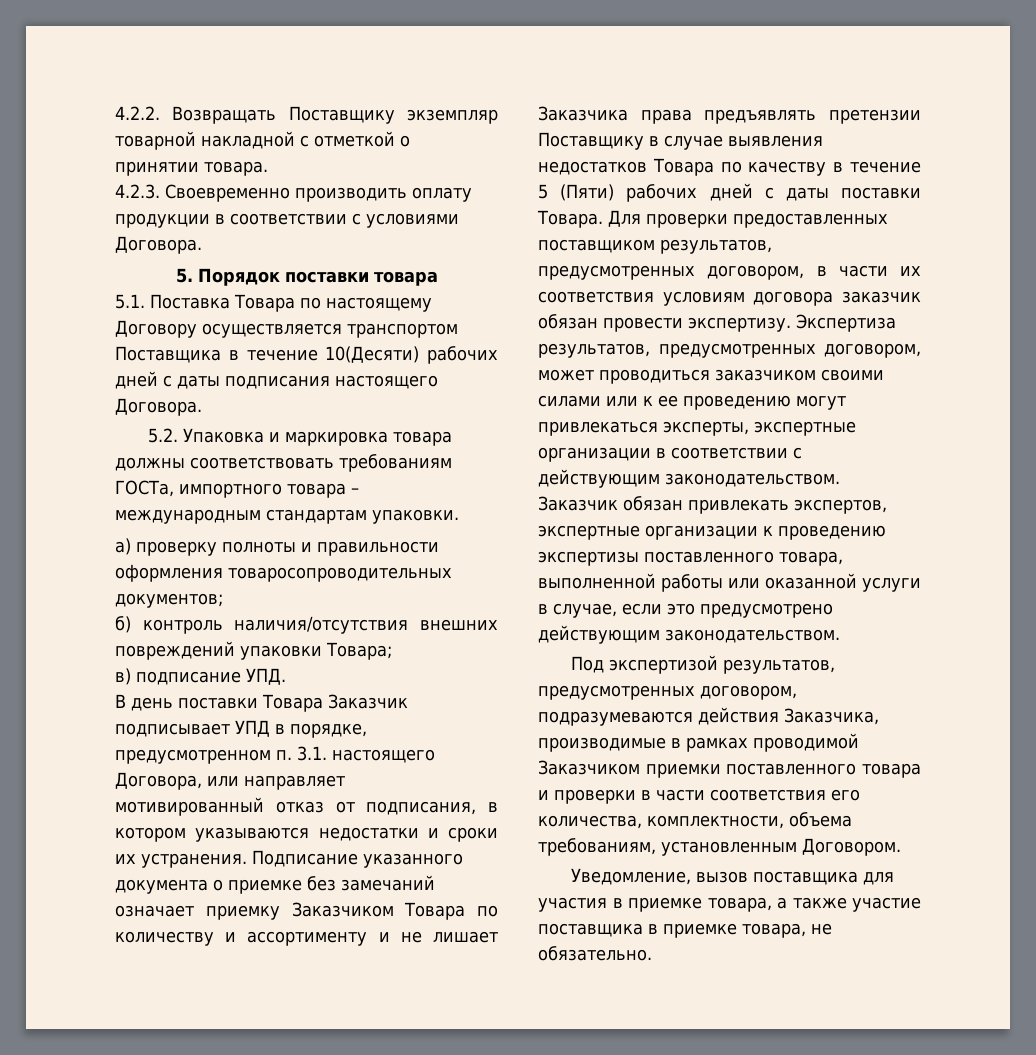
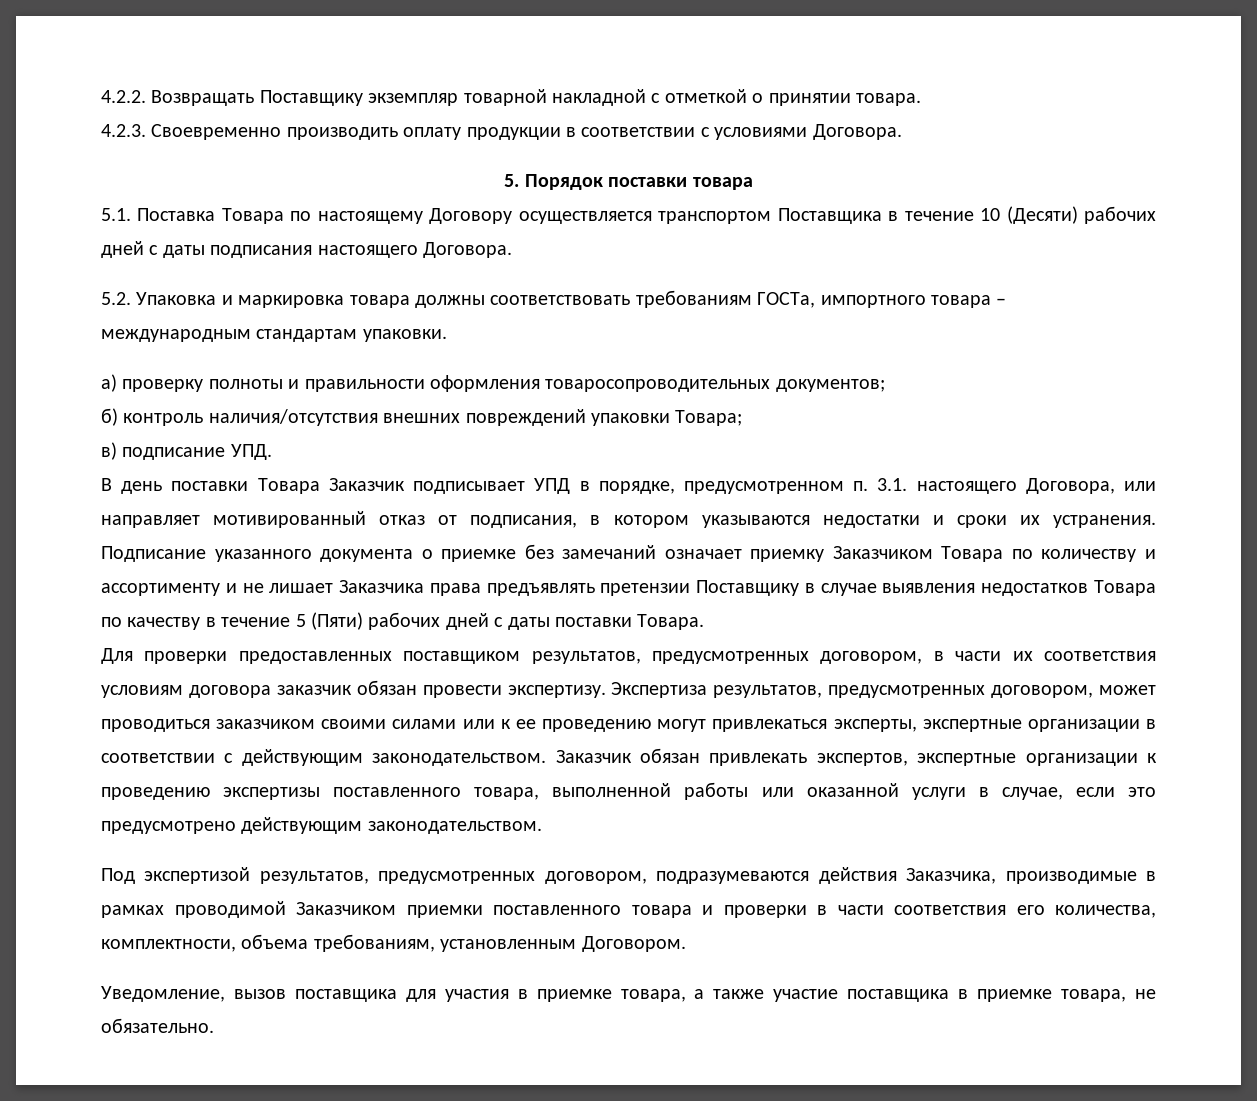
- 5.1. Поставка Товара по настоящему Договору осуществляется транспортом Поставщика в течение 10(Десяти) рабочих дней с даты подписания настоящего Договора.
+ 5.1. Поставка Товара по настоящему Договору осуществляется транспортом Поставщика в течение 10 (Десяти) рабочих дней с даты подписания настоящего Договора.
- Подписание указанного документа о приемке без замечаний означает приемку Заказчиком Товара по количеству и ассортименту и не лишает Заказчика права предъявлять претензии Поставщику в случае выявления недостатков Товара по качеству в течение 5 (Пяти) рабочих дней с даты поставки Товара. Для проверки предоставленных поставщиком результатов, предусмотренных договором, в части их соответствия условиям договора заказчик обязан провести экспертизу.
+ Подписание указанного документа о приемке без замечаний означает приемку Заказчиком Товара по количеству и ассортименту и не лишает Заказчика права предъявлять претензии Поставщику в случае выявления недостатков Товара по качеству в течение 5 (Пяти) рабочих дней с даты поставки Товара.
+ Для проверки предоставленных поставщиком результатов, предусмотренных договором, в части их соответствия условиям договора заказчик обязан провести экспертизу.

